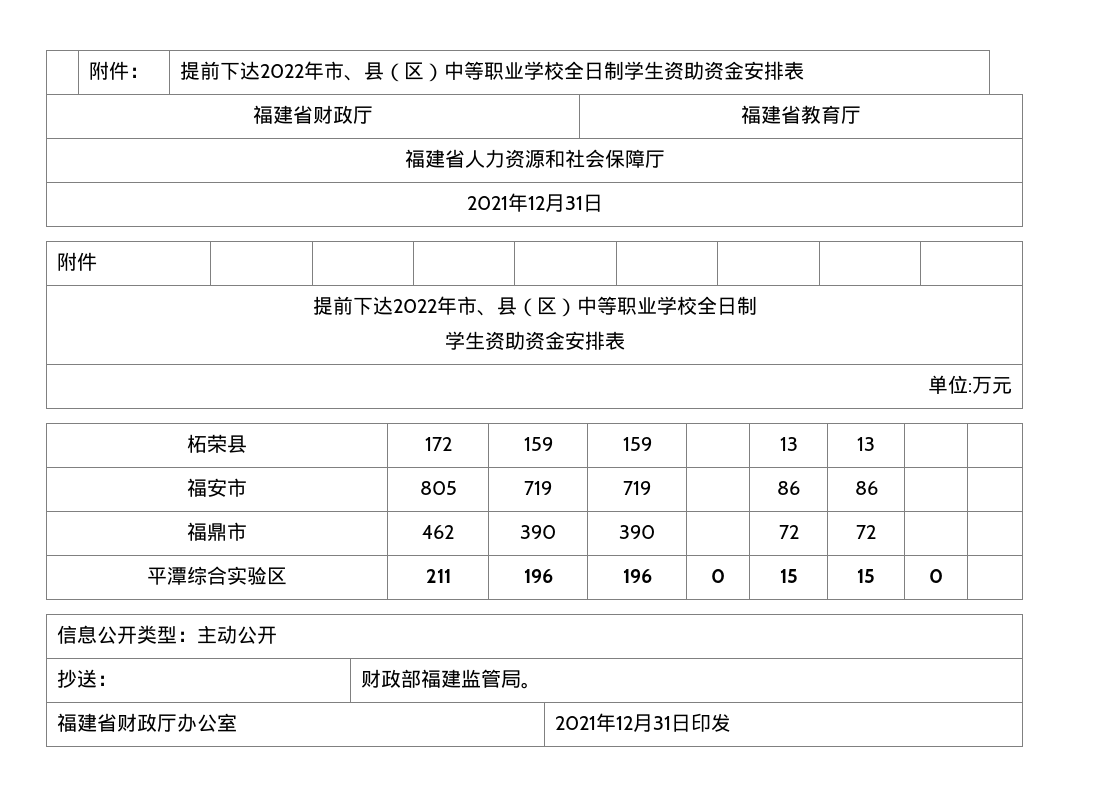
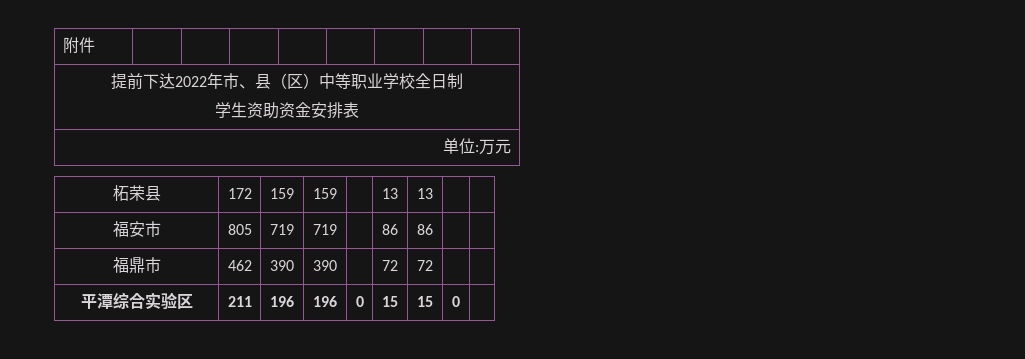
- | 附件： | 提前下达2022年市、县（区）中等职业学校全日制学生资助资金安排表
- 福建省财政厅 | 福建省教育厅
- 福建省人力资源和社会保障厅
- 2021年12月31日
- 信息公开类型：主动公开
- 抄送： | 财政部福建监管局。
- 福建省财政厅办公室 | 2021年12月31日印发

